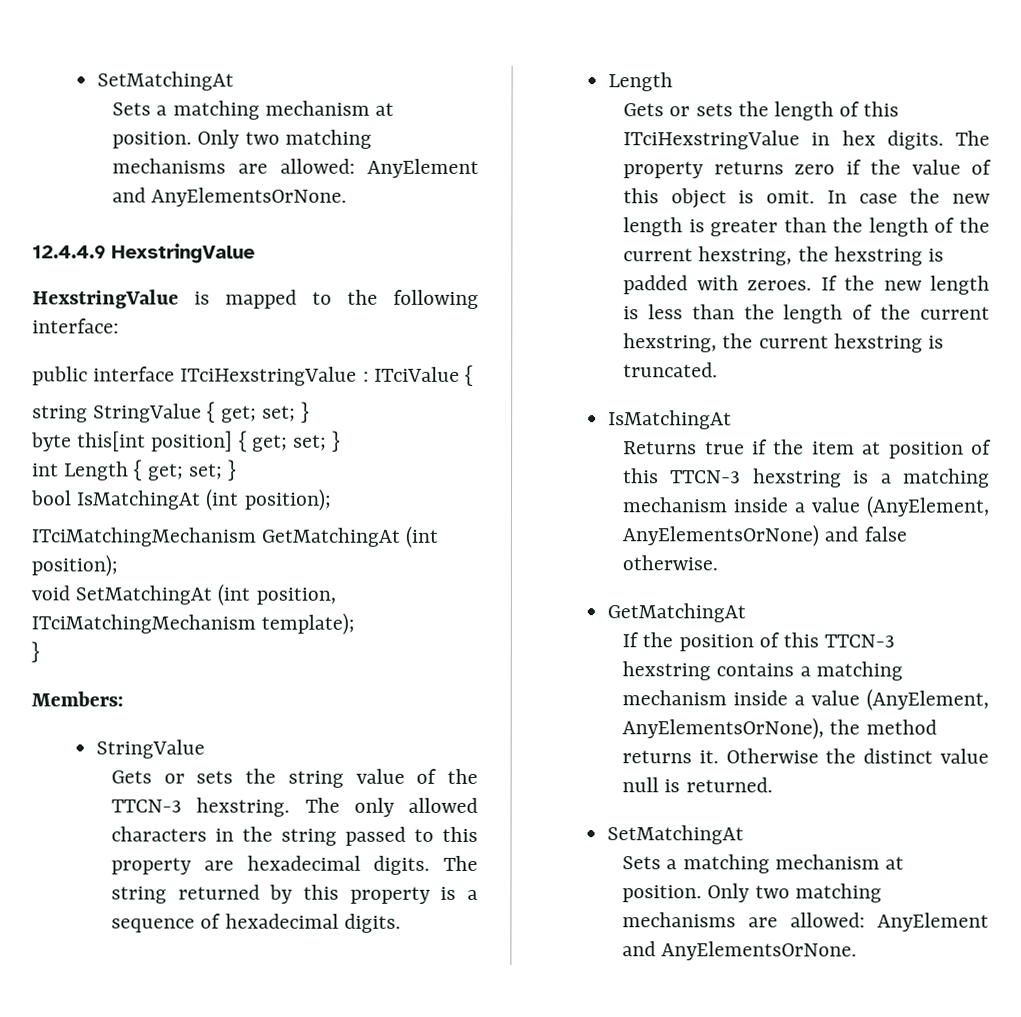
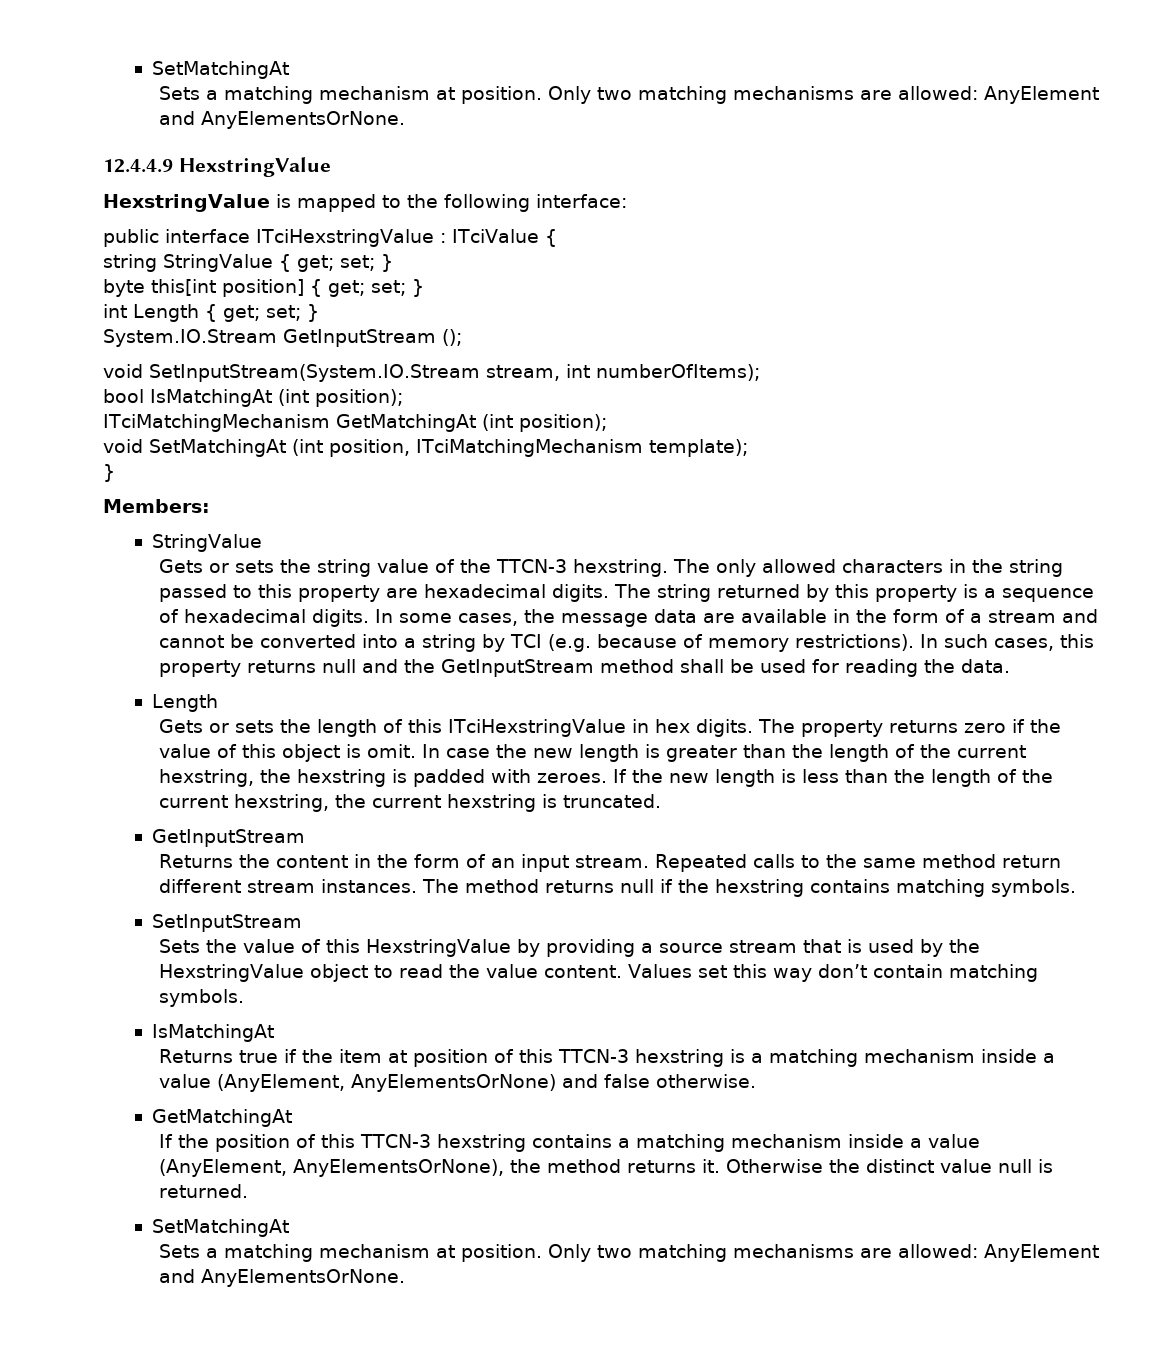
+ System.IO.Stream GetInputStream ();
+ void SetInputStream(System.IO.Stream stream, int numberOfItems);
+ In some cases, the message data are available in the form of a stream and cannot be converted into a string by TCI (e.g. because of memory restrictions). In such cases, this property returns null and the GetInputStream method shall be used for reading the data.
  If the new length is less than the length of the current hexstring, the current hexstring is truncated.
+ GetInputStream
+ Returns the content in the form of an input stream. Repeated calls to the same method return different stream instances. The method returns null if the hexstring contains matching symbols.
+ SetInputStream
+ Sets the value of this HexstringValue by providing a source stream that is used by the HexstringValue object to read the value content. Values set this way don’t contain matching symbols.

